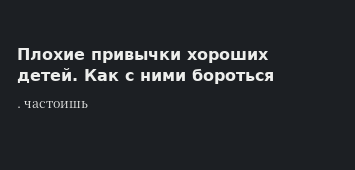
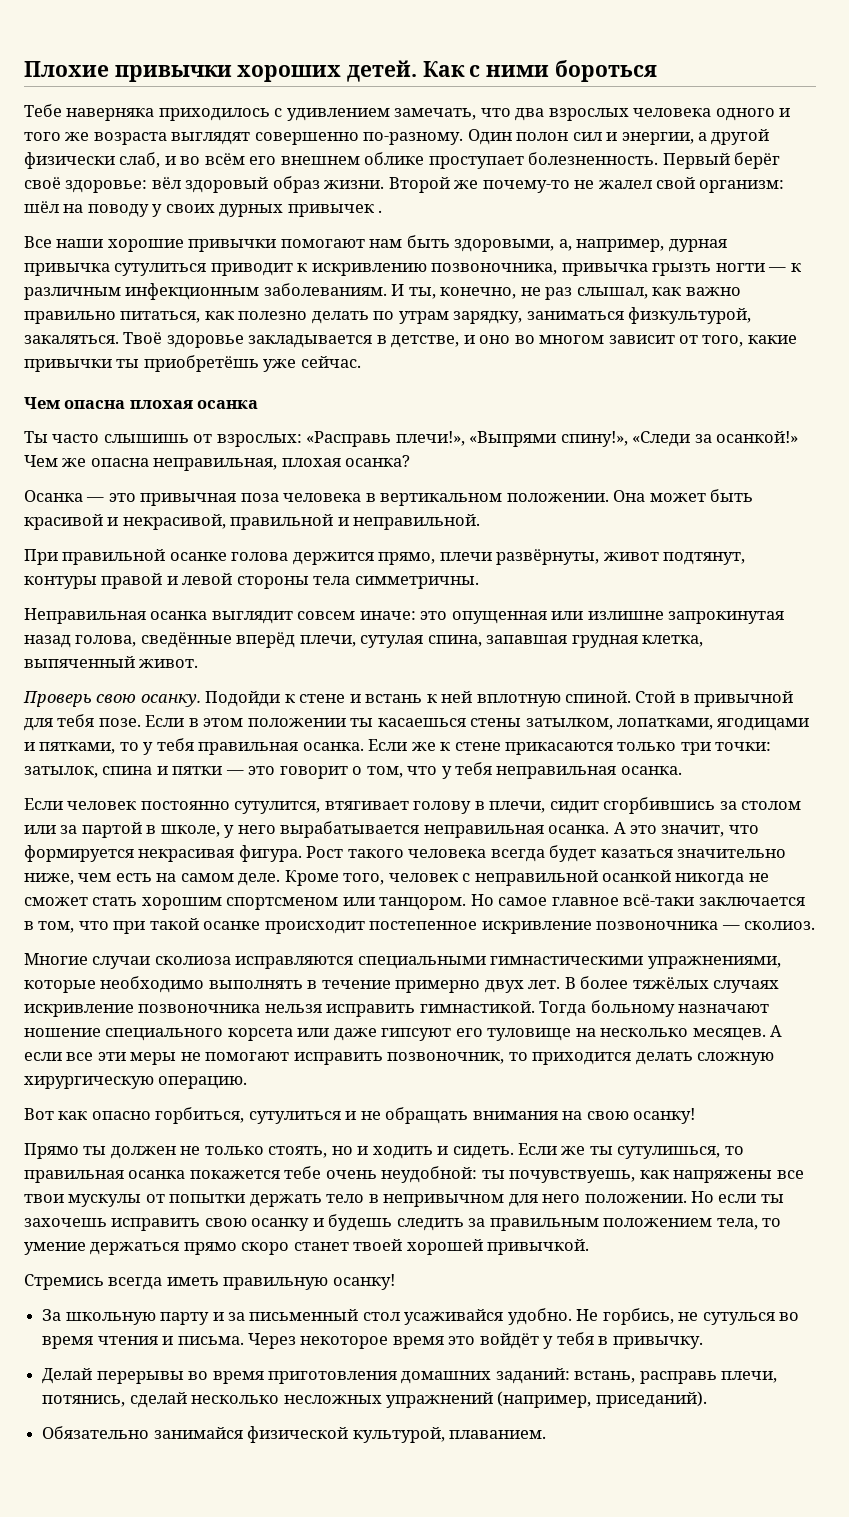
- . частоишь
+ Тебе наверняка приходилось с удивлением замечать, что два взрослых человека одного и того же возраста выглядят совершенно по-разному. Один полон сил и энергии, а другой физически слаб, и во всём его внешнем облике проступает болезненность. Первый берёг своё здоровье: вёл здоровый образ жизни. Второй же почему-то не жалел свой организм: шёл на поводу у своих дурных привычек .
+ Все наши хорошие привычки помогают нам быть здоровыми, а, например, дурная привычка сутулиться приводит к искривлению позвоночника, привычка грызть ногти — к различным инфекционным заболеваниям. И ты, конечно, не раз слышал, как важно правильно питаться, как полезно делать по утрам зарядку, заниматься физкультурой, закаляться. Твоё здоровье закладывается в детстве, и оно во многом зависит от того, какие привычки ты приобретёшь уже сейчас.
+ Чем опасна плохая осанка
+ Ты часто слышишь от взрослых: «Расправь плечи!», «Выпрями спину!», «Следи за осанкой!» Чем же опасна неправильная, плохая осанка?
+ Осанка — это привычная поза человека в вертикальном положении. Она может быть красивой и некрасивой, правильной и неправильной.
+ При правильной осанке голова держится прямо, плечи развёрнуты, живот подтянут, контуры правой и левой стороны тела симметричны.
+ Неправильная осанка выглядит совсем иначе: это опущенная или излишне запрокинутая назад голова, сведённые вперёд плечи, сутулая спина, запавшая грудная клетка, выпяченный живот.
+ Проверь свою осанку. Подойди к стене и встань к ней вплотную спиной. Стой в привычной для тебя позе. Если в этом положении ты касаешься стены затылком, лопатками, ягодицами и пятками, то у тебя правильная осанка. Если же к стене прикасаются только три точки: затылок, спина и пятки — это говорит о том, что у тебя неправильная осанка.
+ Если человек постоянно сутулится, втягивает голову в плечи, сидит сгорбившись за столом или за партой в школе, у него вырабатывается неправильная осанка. А это значит, что формируется некрасивая фигура. Рост такого человека всегда будет казаться значительно ниже, чем есть на самом деле. Кроме того, человек с неправильной осанкой никогда не сможет стать хорошим спортсменом или танцором. Но самое главное всё-таки заключается в том, что при такой осанке происходит постепенное искривление позвоночника — сколиоз.
+ Многие случаи сколиоза исправляются специальными гимнастическими упражнениями, которые необходимо выполнять в течение примерно двух лет. В более тяжёлых случаях искривление позвоночника нельзя исправить гимнастикой. Тогда больному назначают ношение специального корсета или даже гипсуют его туловище на несколько месяцев. А если все эти меры не помогают исправить позвоночник, то приходится делать сложную хирургическую операцию.
+ Вот как опасно горбиться, сутулиться и не обращать внимания на свою осанку!
+ Прямо ты должен не только стоять, но и ходить и сидеть. Если же ты сутулишься, то правильная осанка покажется тебе очень неудобной: ты почувствуешь, как напряжены все твои мускулы от попытки держать тело в непривычном для него положении. Но если ты захочешь исправить свою осанку и будешь следить за правильным положением тела, то умение держаться прямо скоро станет твоей хорошей привычкой.
+ Стремись всегда иметь правильную осанку!
+ За школьную парту и за письменный стол усаживайся удобно. Не горбись, не сутулься во время чтения и письма. Через некоторое время это войдёт у тебя в привычку.
+ Делай перерывы во время приготовления домашних заданий: встань, расправь плечи, потянись, сделай несколько несложных упражнений (например, приседаний).
+ Обязательно занимайся физической культурой, плаванием.

